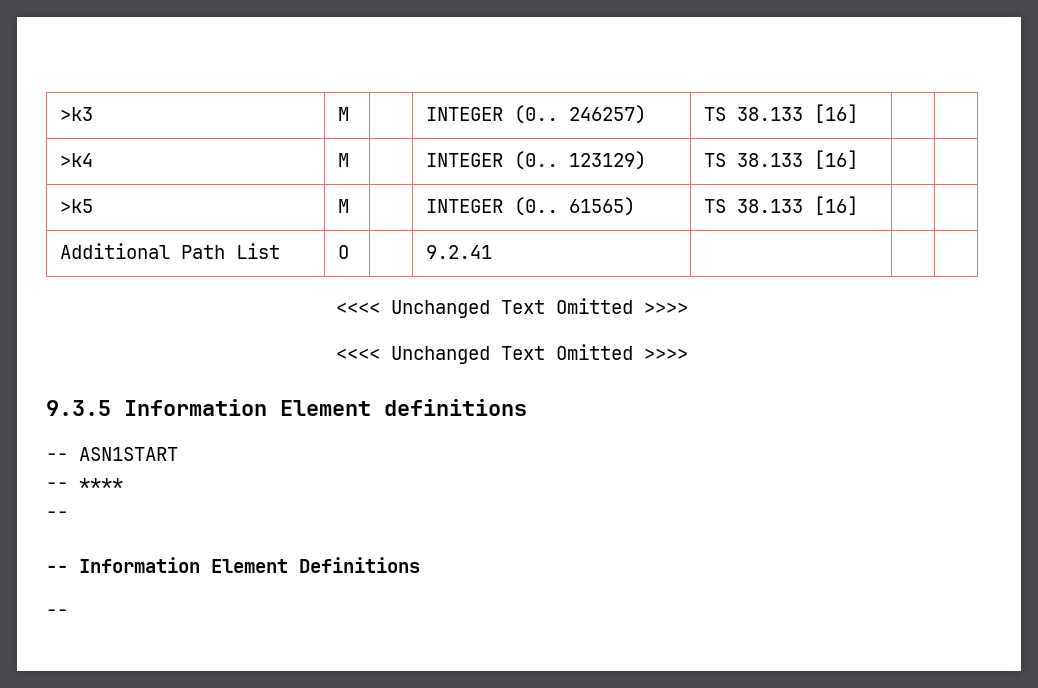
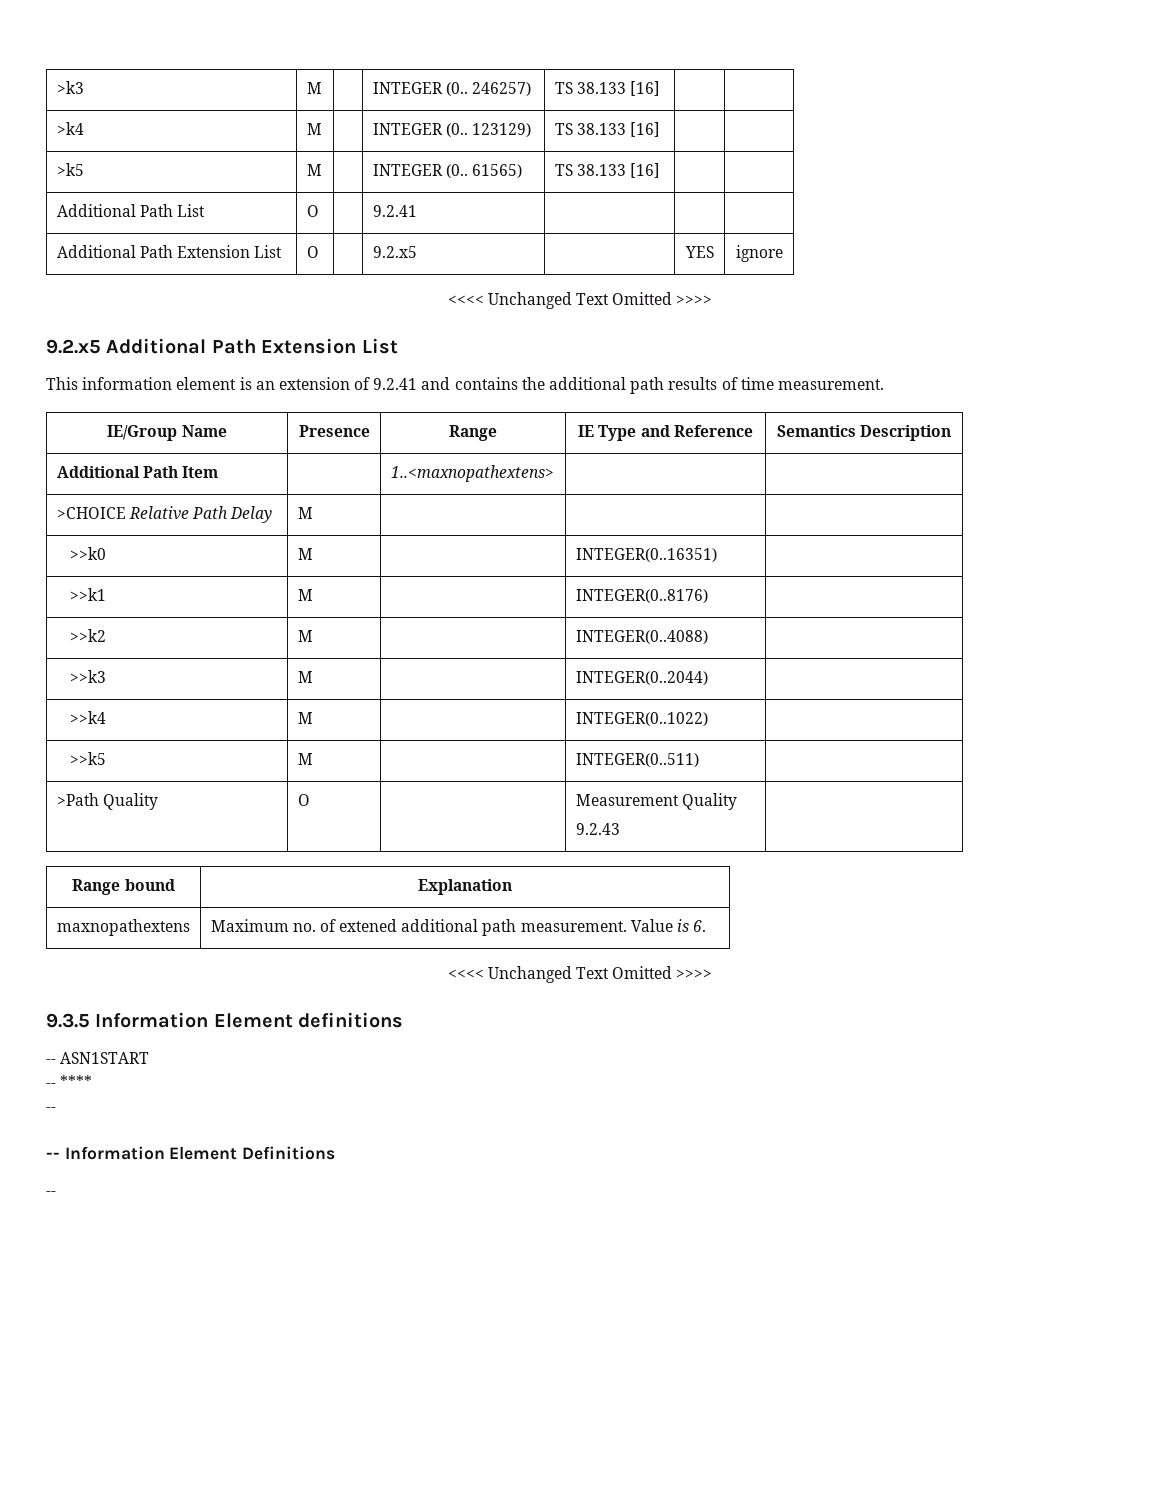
  Additional Path List | O | | 9.2.41 | | |
+ Additional Path Extension List | O | | 9.2.x5 | | YES | ignore
  <<<< Unchanged Text Omitted >>>>
+ 9.2.x5 Additional Path Extension List
+ This information element is an extension of 9.2.41 and contains the additional path results of time measurement.
+ IE/Group Name | Presence | Range | IE Type and Reference | Semantics Description
+ Additional Path Item | | 1..<maxnopathextens> | |
+ >CHOICE Relative Path Delay | M | | |
+ >>k0 | M | | INTEGER(0..16351) |
+ >>k1 | M | | INTEGER(0..8176) |
+ >>k2 | M | | INTEGER(0..4088) |
+ >>k3 | M | | INTEGER(0..2044) |
+ >>k4 | M | | INTEGER(0..1022) |
+ >>k5 | M | | INTEGER(0..511) |
+ >Path Quality | O | | Measurement Quality
+ 9.2.43 |
+ Range bound | Explanation
+ maxnopathextens | Maximum no. of extened additional path measurement. Value is 6.

